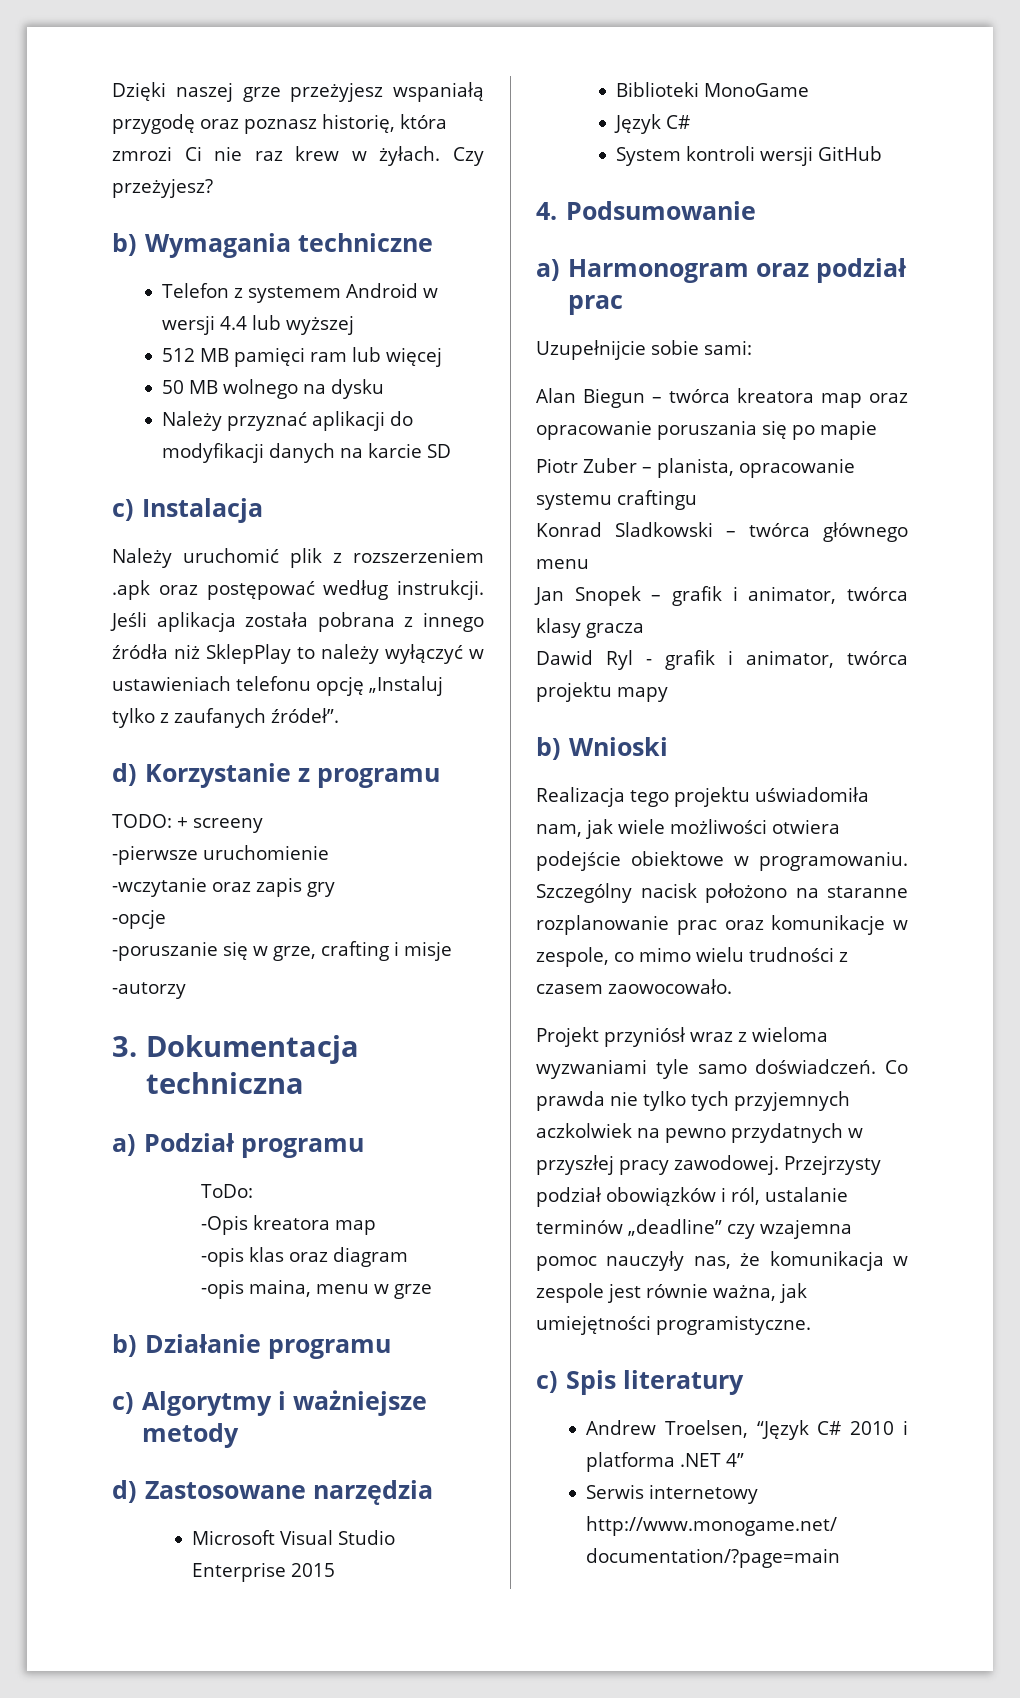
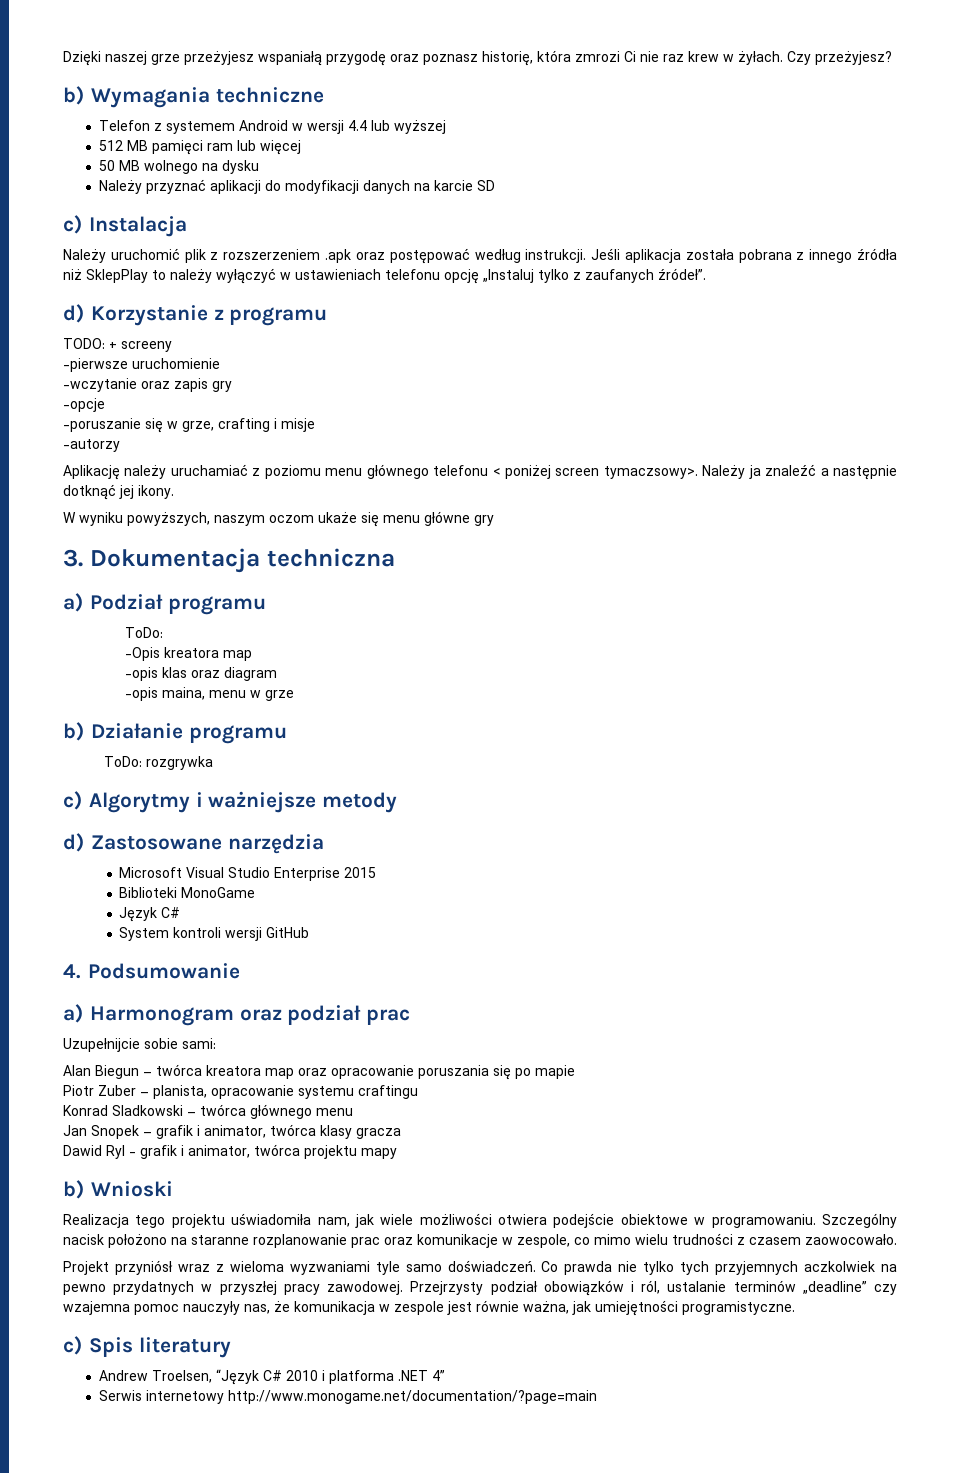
+ Aplikację należy uruchamiać z poziomu menu głównego telefonu < poniżej screen tymaczsowy>. Należy ja znaleźć a następnie dotknąć jej ikony.
+ W wyniku powyższych, naszym oczom ukaże się menu główne gry
+ ToDo: rozgrywka

